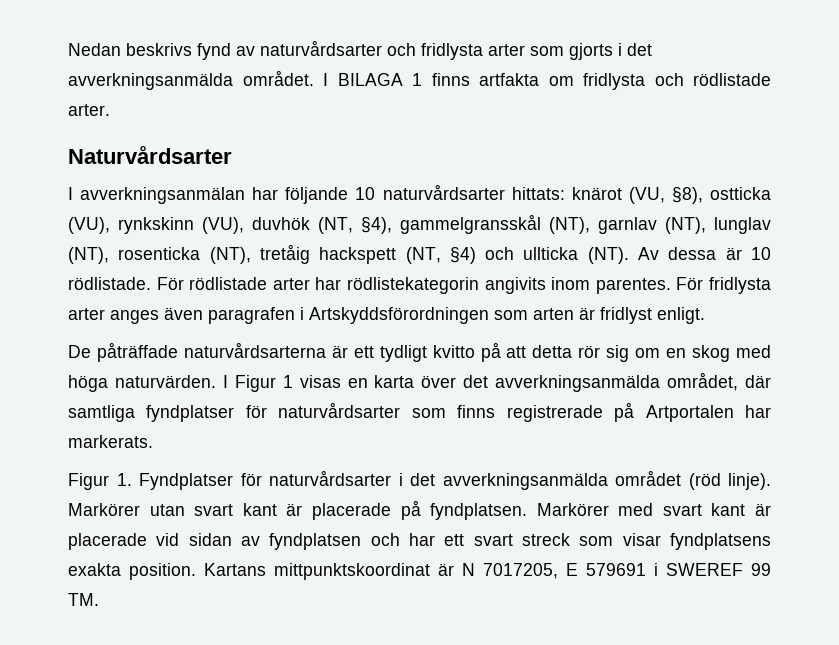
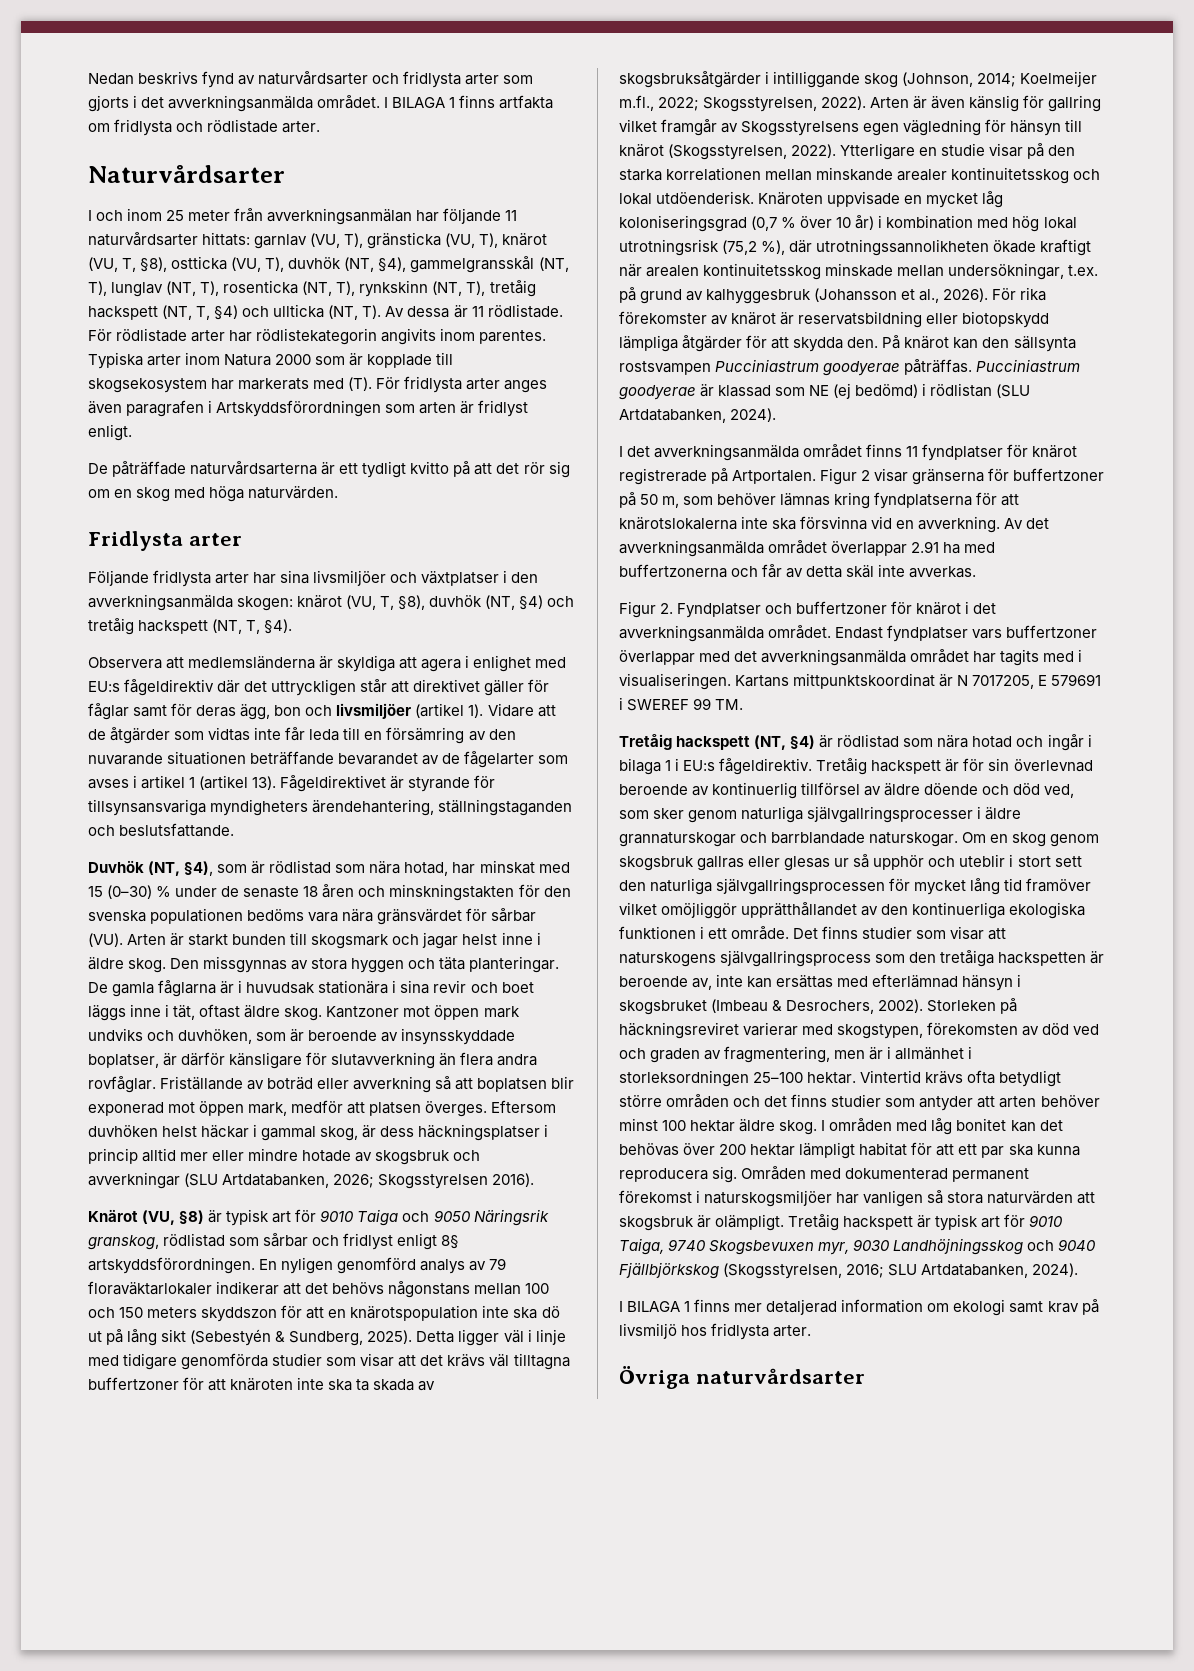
- I avverkningsanmälan har följande 10 naturvårdsarter hittats: knärot (VU, §8), ostticka (VU), rynkskinn (VU), duvhök (NT, §4), gammelgransskål (NT), garnlav (NT), lunglav (NT), rosenticka (NT), tretåig hackspett (NT, §4) och ullticka (NT). Av dessa är 10 rödlistade.
+ I och inom 25 meter från avverkningsanmälan har följande 11 naturvårdsarter hittats: garnlav (VU, T), gränsticka (VU, T), knärot (VU, T, §8), ostticka (VU, T), duvhök (NT, §4), gammelgransskål (NT, T), lunglav (NT, T), rosenticka (NT, T), rynkskinn (NT, T), tretåig hackspett (NT, T, §4) och ullticka (NT, T). Av dessa är 11 rödlistade.
- För fridlysta arter anges även paragrafen i Artskyddsförordningen som arten är fridlyst enligt.
+ Typiska arter inom Natura 2000 som är kopplade till skogsekosystem har markerats med (T). För fridlysta arter anges även paragrafen i Artskyddsförordningen som arten är fridlyst enligt.
- De påträffade naturvårdsarterna är ett tydligt kvitto på att detta rör sig om en skog med höga naturvärden. I Figur 1 visas en karta över det avverkningsanmälda området, där samtliga fyndplatser för naturvårdsarter som finns registrerade på Artportalen har markerats.
- Figur 1. Fyndplatser för naturvårdsarter i det avverkningsanmälda området (röd linje). Markörer utan svart kant är placerade på fyndplatsen. Markörer med svart kant är placerade vid sidan av fyndplatsen och har ett svart streck som visar fyndplatsens exakta position.
+ De påträffade naturvårdsarterna är ett tydligt kvitto på att det rör sig om en skog med höga naturvärden.
+ Fridlysta arter
+ Följande fridlysta arter har sina livsmiljöer och växtplatser i den avverkningsanmälda skogen: knärot (VU, T, §8), duvhök (NT, §4) och tretåig hackspett (NT, T, §4).
+ Observera att medlemsländerna är skyldiga att agera i enlighet med EU:s fågeldirektiv där det uttryckligen står att direktivet gäller för fåglar samt för deras ägg, bon och livsmiljöer (artikel 1). Vidare att de åtgärder som vidtas inte får leda till en försämring av den nuvarande situationen beträffande bevarandet av de fågelarter som avses i artikel 1 (artikel 13). Fågeldirektivet är styrande för tillsynsansvariga myndigheters ärendehantering, ställningstaganden och beslutsfattande.
+ Duvhök (NT, §4), som är rödlistad som nära hotad, har minskat med 15 (0–30) % under de senaste 18 åren och minskningstakten för den svenska populationen bedöms vara nära gränsvärdet för sårbar (VU). Arten är starkt bunden till skogsmark och jagar helst inne i äldre skog. Den missgynnas av stora hyggen och täta planteringar. De gamla fåglarna är i huvudsak stationära i sina revir och boet läggs inne i tät, oftast äldre skog. Kantzoner mot öppen mark undviks och duvhöken, som är beroende av insynsskyddade boplatser, är därför känsligare för slutavverkning än flera andra rovfåglar. Friställande av boträd eller avverkning så att boplatsen blir exponerad mot öppen mark, medför att platsen överges. Eftersom duvhöken helst häckar i gammal skog, är dess häckningsplatser i princip alltid mer eller mindre hotade av skogsbruk och avverkningar (SLU Artdatabanken, 2026; Skogsstyrelsen 2016).
+ Knärot (VU, §8) är typisk art för 9010 Taiga och 9050 Näringsrik granskog, rödlistad som sårbar och fridlyst enligt 8§ artskyddsförordningen. En nyligen genomförd analys av 79 floraväktarlokaler indikerar att det behövs någonstans mellan 100 och 150 meters skyddszon för att en knärotspopulation inte ska dö ut på lång sikt (Sebestyén & Sundberg, 2025). Detta ligger väl i linje med tidigare genomförda studier som visar att det krävs väl tilltagna buffertzoner för att knäroten inte ska ta skada av skogsbruksåtgärder i intilliggande skog (Johnson, 2014; Koelmeijer m.fl., 2022; Skogsstyrelsen, 2022). Arten är även känslig för gallring vilket framgår av Skogsstyrelsens egen vägledning för hänsyn till knärot (Skogsstyrelsen, 2022). Ytterligare en studie visar på den starka korrelationen mellan minskande arealer kontinuitetsskog och lokal utdöenderisk. Knäroten uppvisade en mycket låg koloniseringsgrad (0,7 % över 10 år) i kombination med hög lokal utrotningsrisk (75,2 %), där utrotningssannolikheten ökade kraftigt när arealen kontinuitetsskog minskade mellan undersökningar, t.ex. på grund av kalhyggesbruk (Johansson et al., 2026). För rika förekomster av knärot är reservatsbildning eller biotopskydd lämpliga åtgärder för att skydda den. På knärot kan den sällsynta rostsvampen Pucciniastrum goodyerae påträffas. Pucciniastrum goodyerae är klassad som NE (ej bedömd) i rödlistan (SLU Artdatabanken, 2024).
+ I det avverkningsanmälda området finns 11 fyndplatser för knärot registrerade på Artportalen. Figur 2 visar gränserna för buffertzoner på 50 m, som behöver lämnas kring fyndplatserna för att knärotslokalerna inte ska försvinna vid en avverkning. Av det avverkningsanmälda området överlappar 2.91 ha med buffertzonerna och får av detta skäl inte avverkas.
+ Figur 2. Fyndplatser och buffertzoner för knärot i det avverkningsanmälda området. Endast fyndplatser vars buffertzoner överlappar med det avverkningsanmälda området har tagits med i visualiseringen.
+ Tretåig hackspett (NT, §4) är rödlistad som nära hotad och ingår i bilaga 1 i EU:s fågeldirektiv. Tretåig hackspett är för sin överlevnad beroende av kontinuerlig tillförsel av äldre döende och död ved, som sker genom naturliga självgallringsprocesser i äldre grannaturskogar och barrblandade naturskogar. Om en skog genom skogsbruk gallras eller glesas ur så upphör och uteblir i stort sett den naturliga självgallringsprocessen för mycket lång tid framöver vilket omöjliggör upprätthållandet av den kontinuerliga ekologiska funktionen i ett område. Det finns studier som visar att naturskogens självgallringsprocess som den tretåiga hackspetten är beroende av, inte kan ersättas med efterlämnad hänsyn i skogsbruket (Imbeau & Desrochers, 2002). Storleken på häckningsreviret varierar med skogstypen, förekomsten av död ved och graden av fragmentering, men är i allmänhet i storleksordningen 25–100 hektar. Vintertid krävs ofta betydligt större områden och det finns studier som antyder att arten behöver minst 100 hektar äldre skog. I områden med låg bonitet kan det behövas över 200 hektar lämpligt habitat för att ett par ska kunna reproducera sig. Områden med dokumenterad permanent förekomst i naturskogsmiljöer har vanligen så stora naturvärden att skogsbruk är olämpligt. Tretåig hackspett är typisk art för 9010 Taiga, 9740 Skogsbevuxen myr, 9030 Landhöjningsskog och 9040 Fjällbjörkskog (Skogsstyrelsen, 2016; SLU Artdatabanken, 2024).
+ I BILAGA 1 finns mer detaljerad information om ekologi samt krav på livsmiljö hos fridlysta arter.
+ Övriga naturvårdsarter

